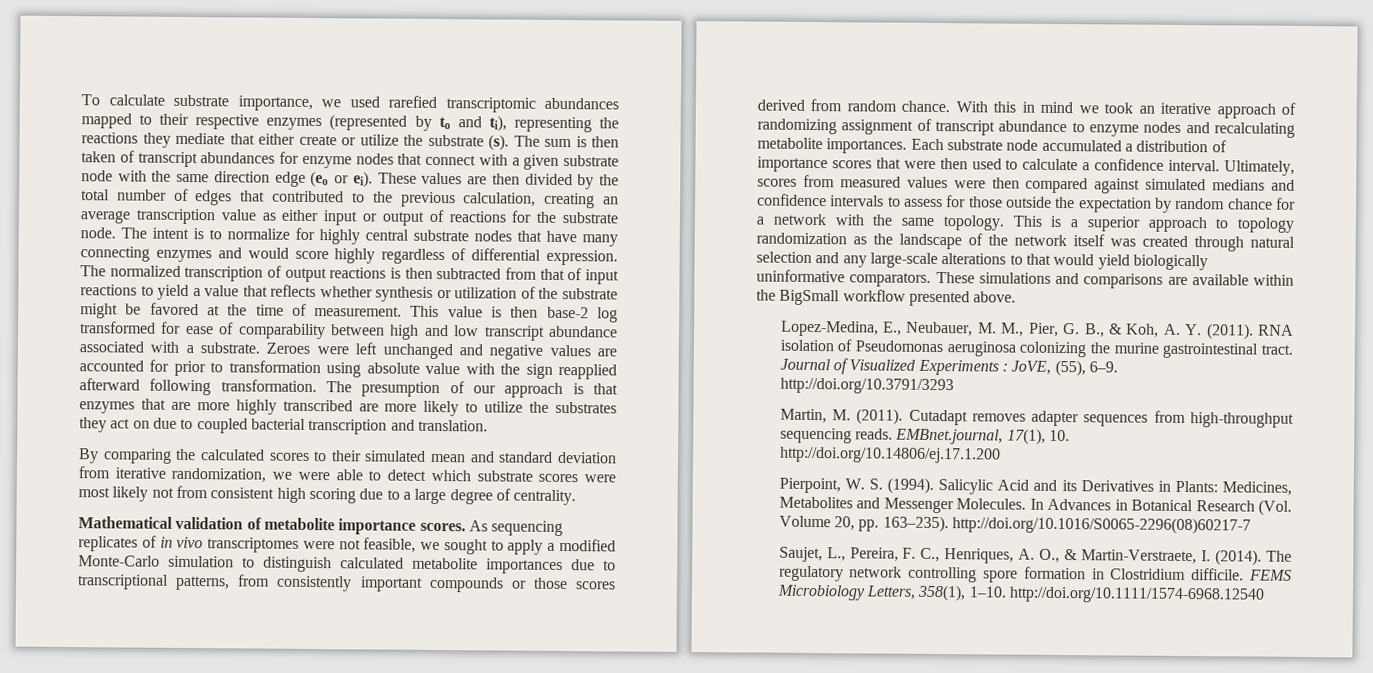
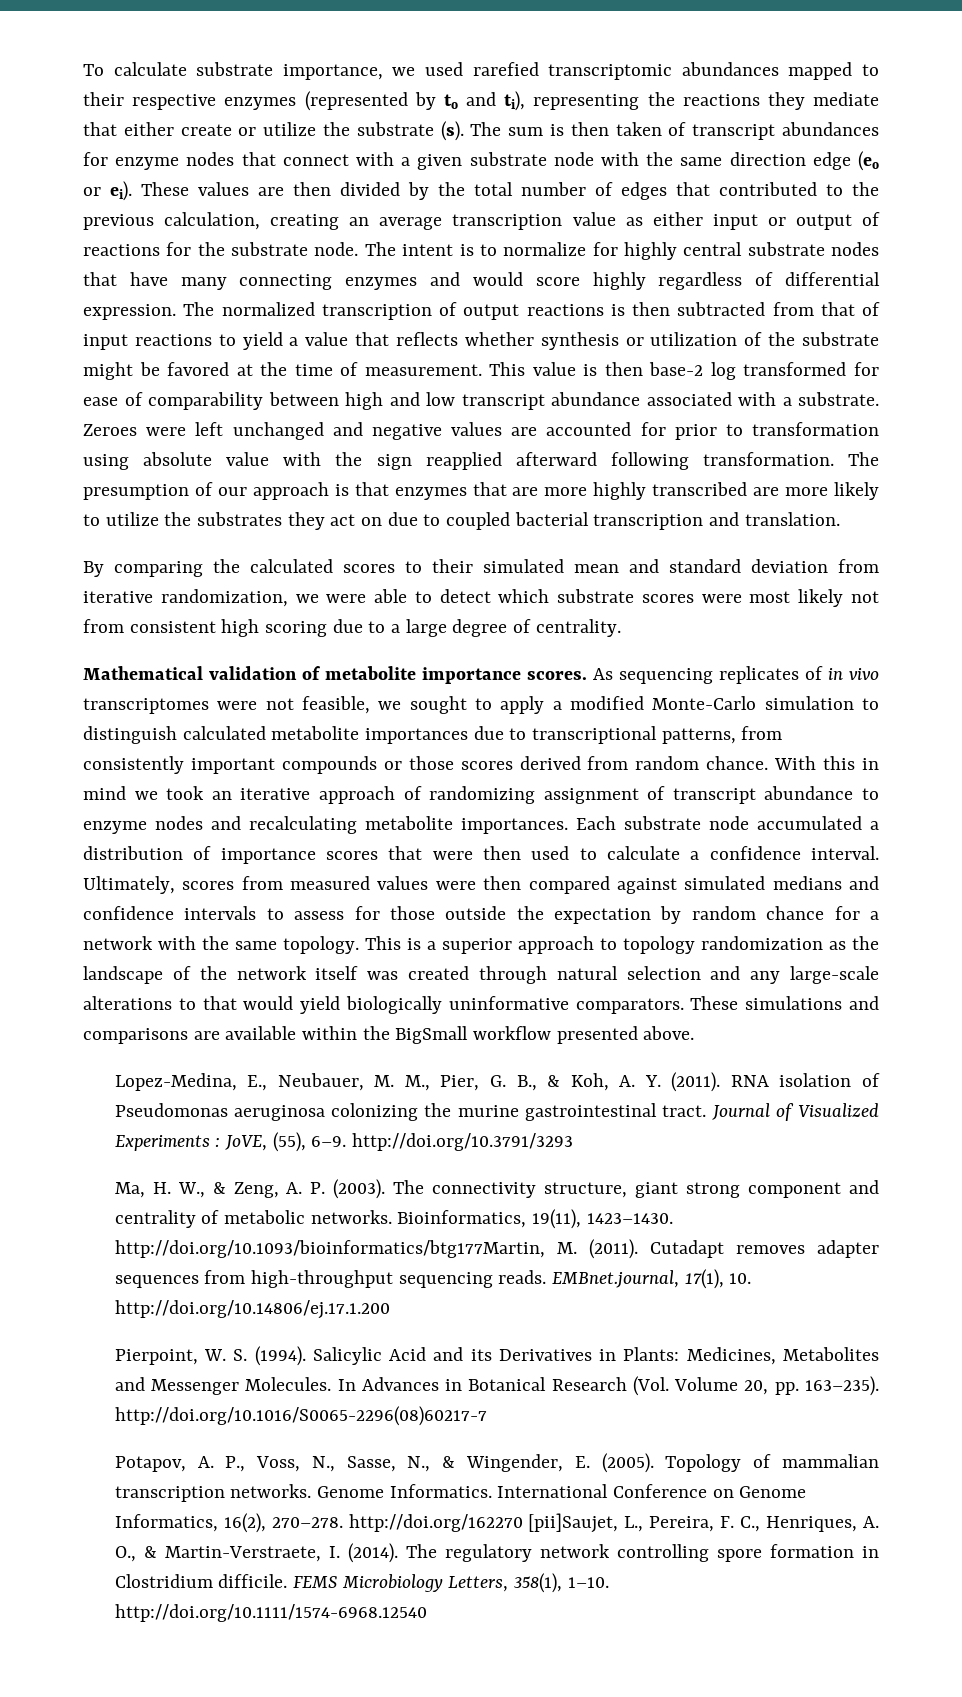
- Martin, M. (2011).
+ Ma, H. W., & Zeng, A. P. (2003). The connectivity structure, giant strong component and centrality of metabolic networks. Bioinformatics, 19(11), 1423–1430. http://doi.org/10.1093/bioinformatics/btg177Martin, M. (2011).
- Saujet, L., Pereira, F. C., Henriques, A. O., & Martin-Verstraete, I. (2014).
+ Potapov, A. P., Voss, N., Sasse, N., & Wingender, E. (2005). Topology of mammalian transcription networks. Genome Informatics. International Conference on Genome Informatics, 16(2), 270–278. http://doi.org/162270 [pii]Saujet, L., Pereira, F. C., Henriques, A. O., & Martin-Verstraete, I. (2014).

